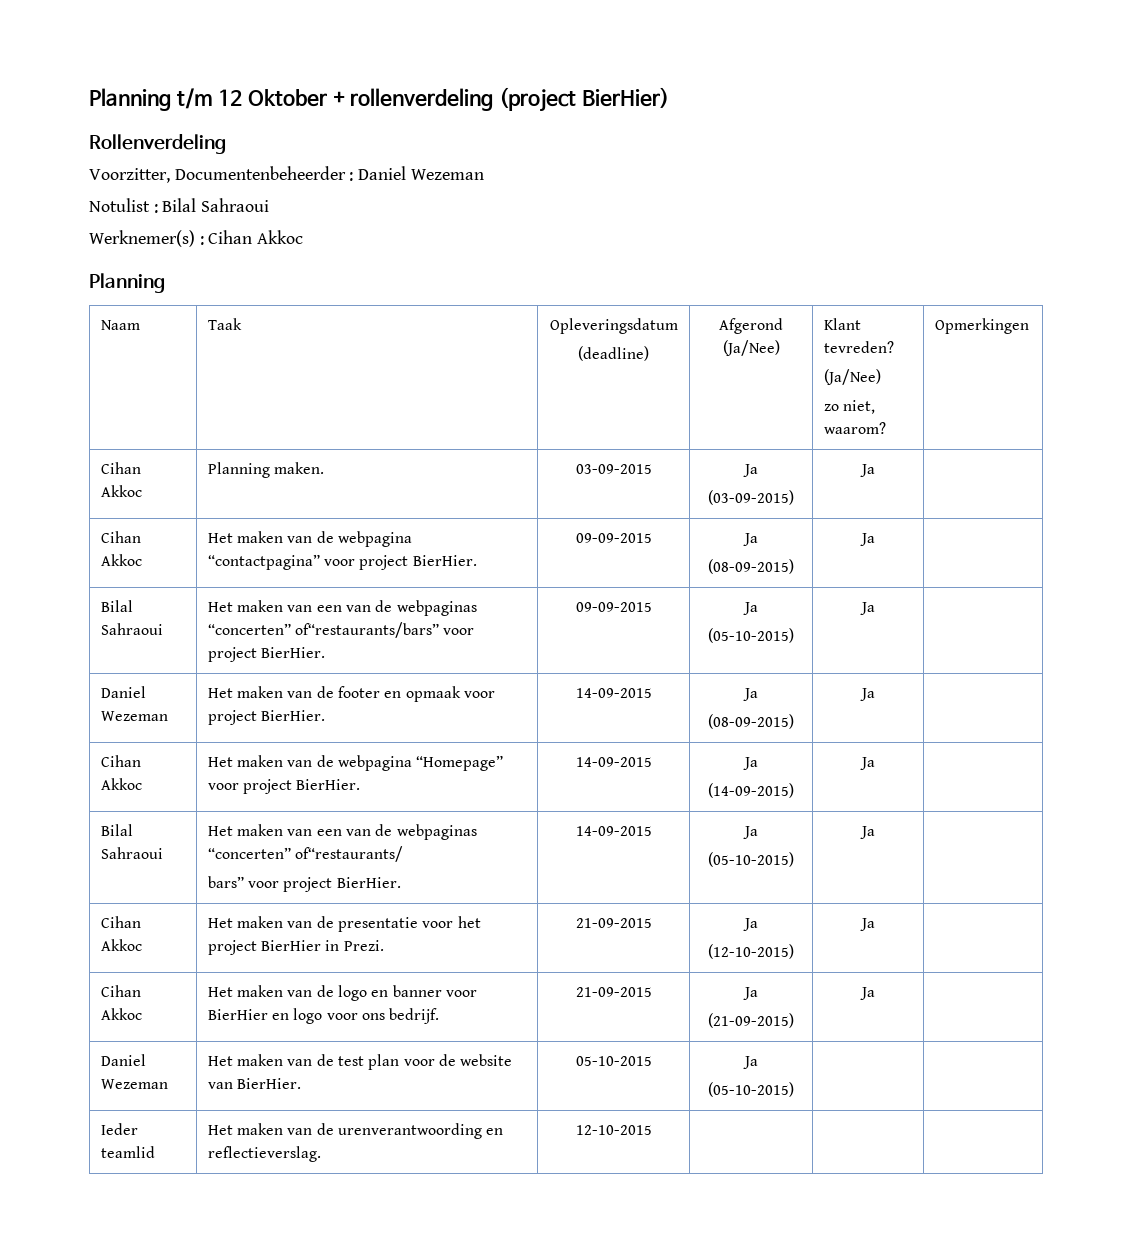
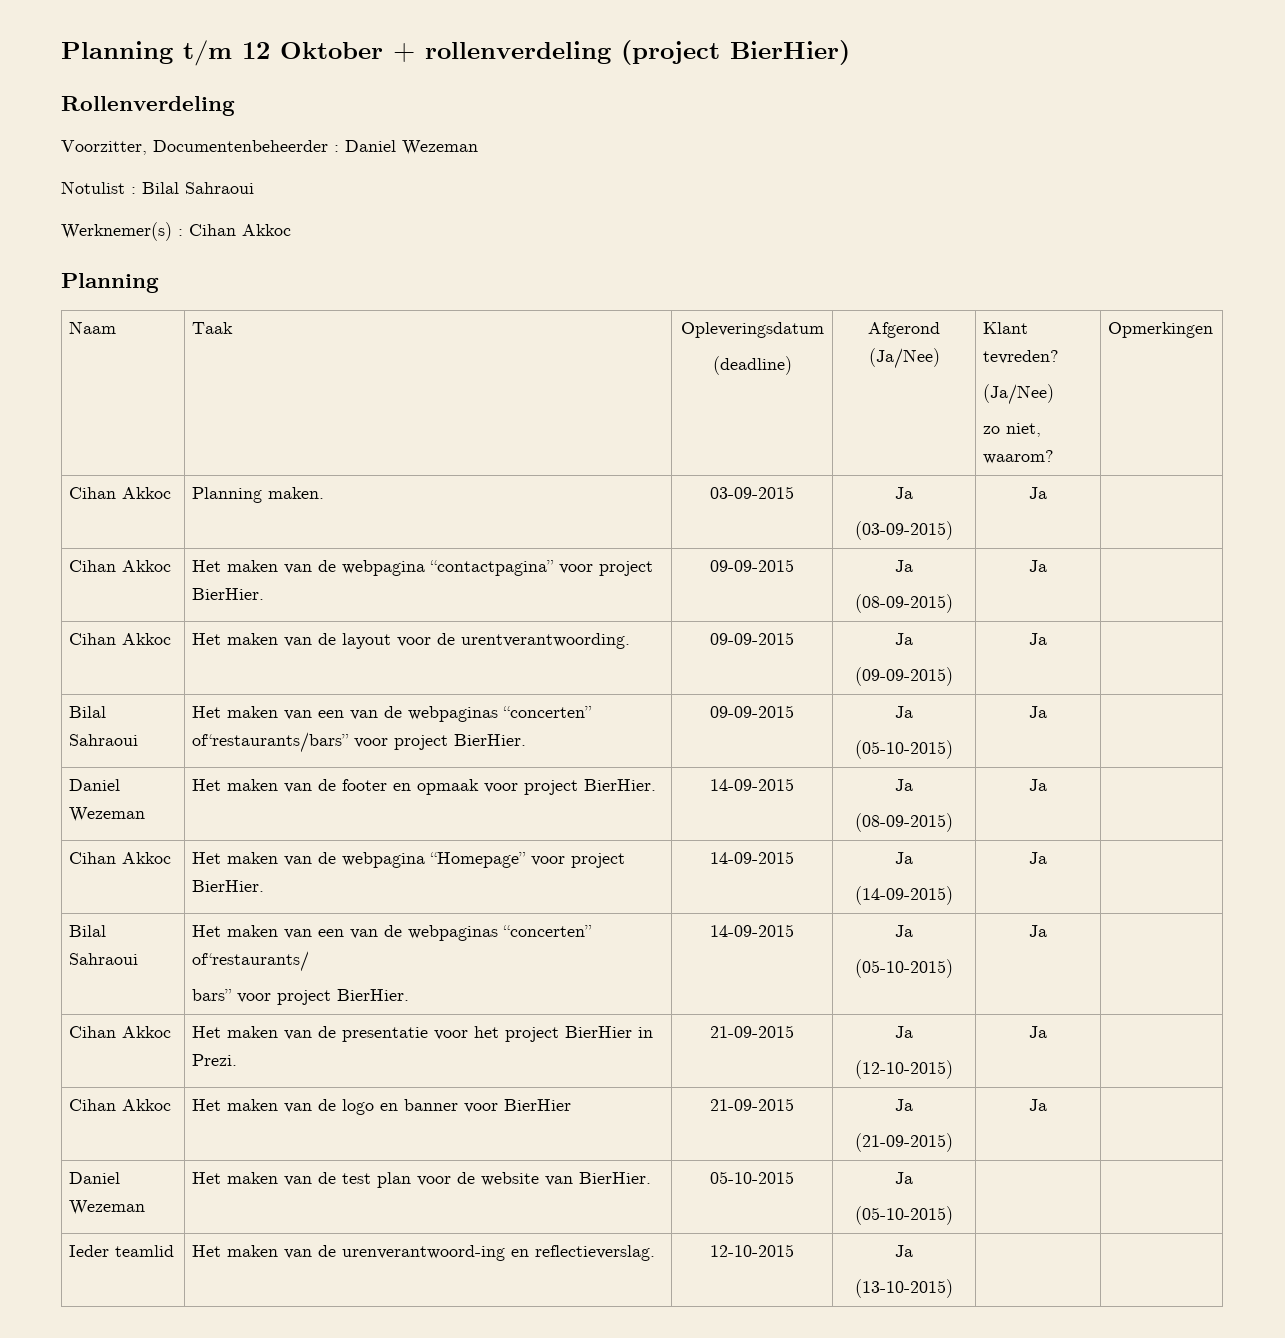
+ Cihan Akkoc | Het maken van de layout voor de urentverantwoording. | 09-09-2015 | Ja
+ (09-09-2015) | Ja |
- Cihan Akkoc | Het maken van de logo en banner voor BierHier en logo voor ons bedrijf. | 21-09-2015 | Ja
+ Cihan Akkoc | Het maken van de logo en banner voor BierHier | 21-09-2015 | Ja
- Ieder teamlid | Het maken van de urenverantwoording en reflectieverslag. | 12-10-2015 | | |
+ Ieder teamlid | Het maken van de urenverantwoord-ing en reflectieverslag. | 12-10-2015 | Ja
+ (13-10-2015) | |

